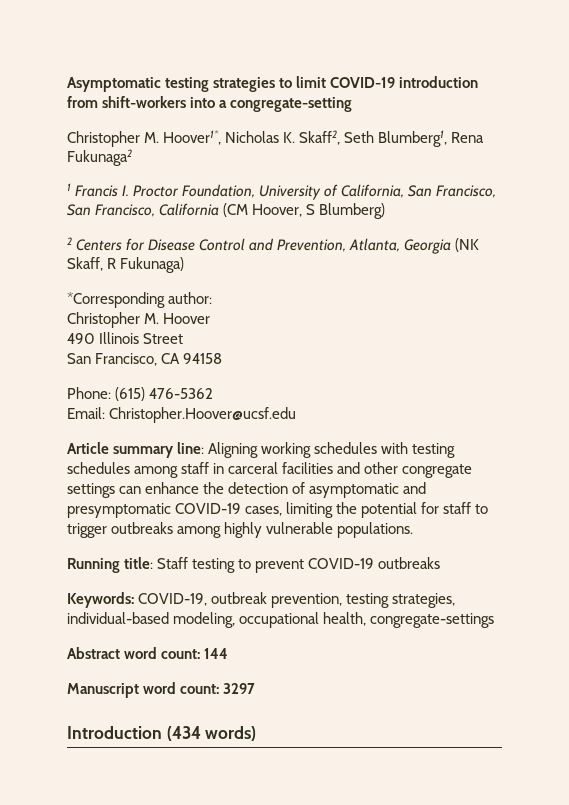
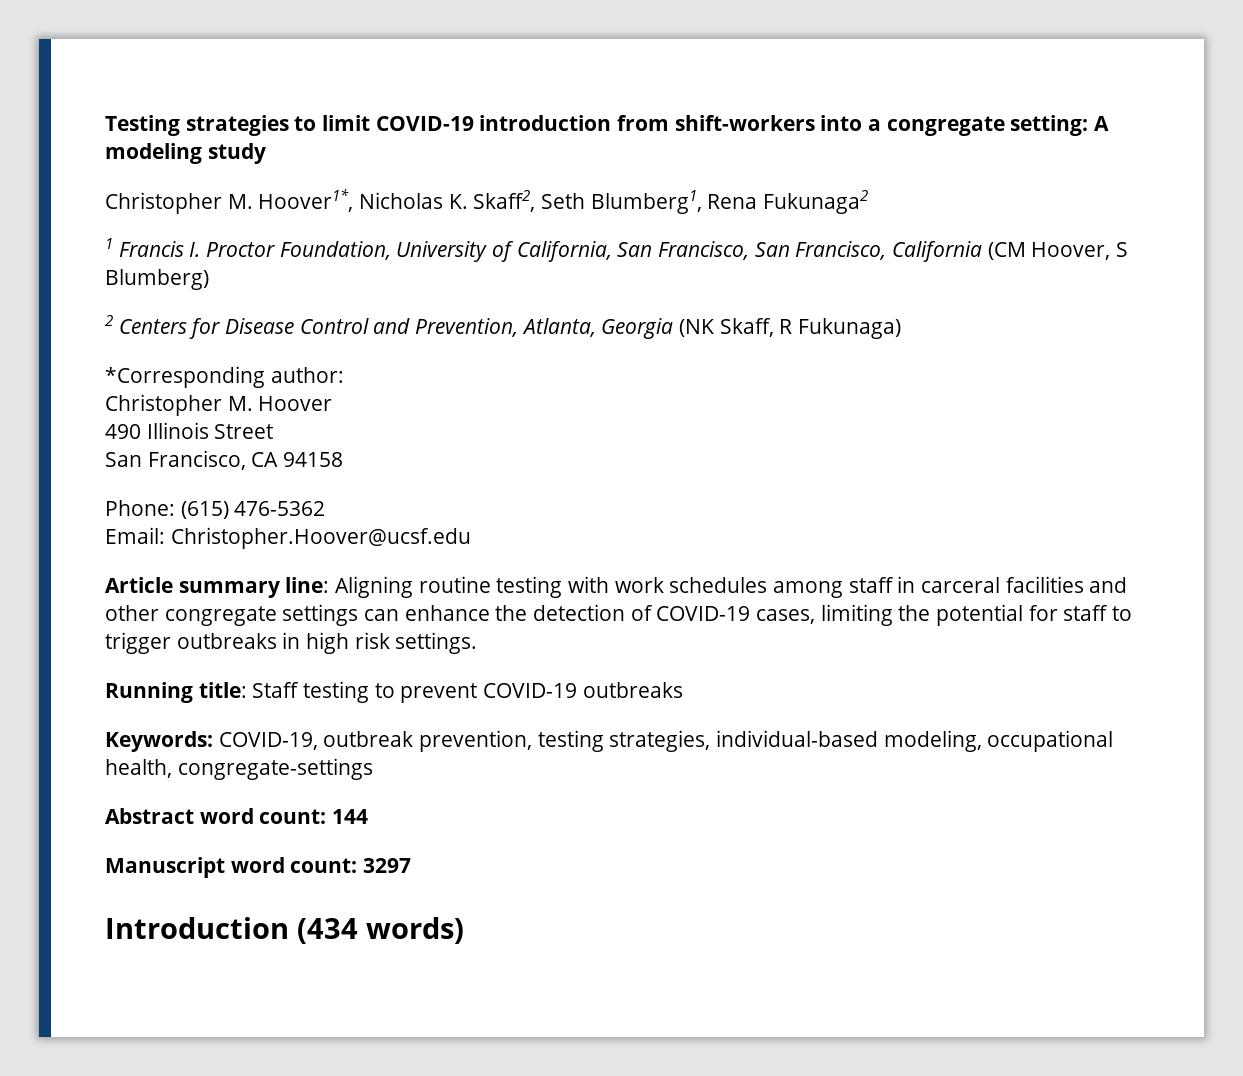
- Asymptomatic testing strategies to limit COVID-19 introduction from shift-workers into a congregate-setting
+ Testing strategies to limit COVID-19 introduction from shift-workers into a congregate setting: A modeling study
- Article summary line: Aligning working schedules with testing schedules among staff in carceral facilities and other congregate settings can enhance the detection of asymptomatic and presymptomatic COVID-19 cases, limiting the potential for staff to trigger outbreaks among highly vulnerable populations.
+ Article summary line: Aligning routine testing with work schedules among staff in carceral facilities and other congregate settings can enhance the detection of COVID-19 cases, limiting the potential for staff to trigger outbreaks in high risk settings.

